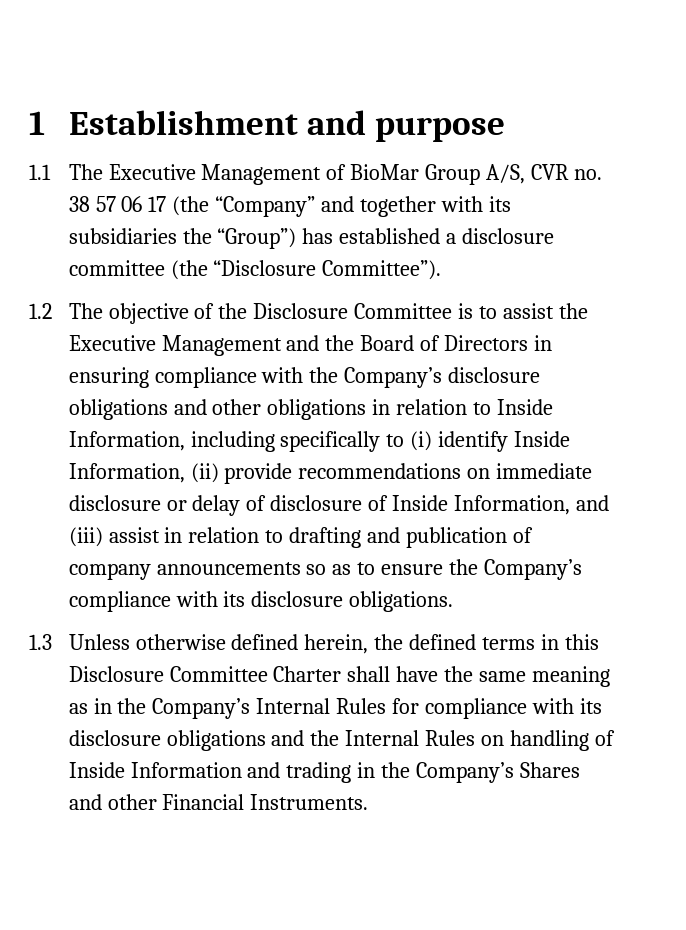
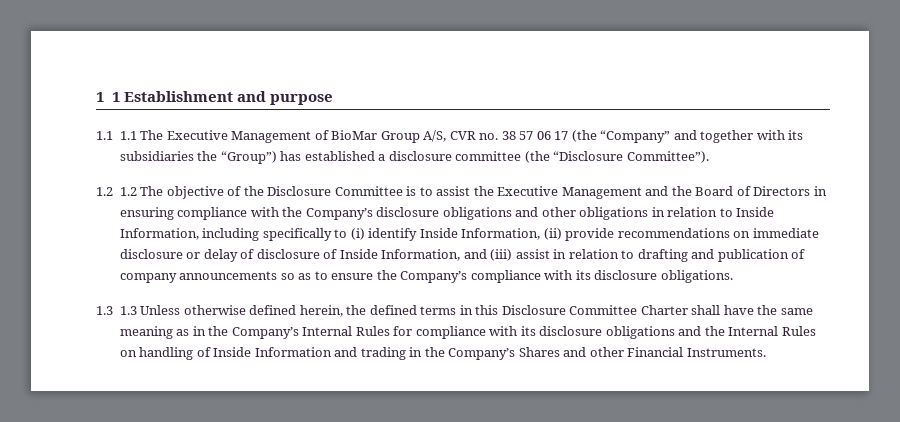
- 1 Establishment and purpose
+ 1 1 Establishment and purpose
- 1.1 The Executive Management of BioMar Group A/S, CVR no. 38 57 06 17 (the “Company” and together with its subsidiaries the “Group”) has established a disclosure committee (the “Disclosure Committee”).
+ 1.1 1.1 The Executive Management of BioMar Group A/S, CVR no. 38 57 06 17 (the “Company” and together with its subsidiaries the “Group”) has established a disclosure committee (the “Disclosure Committee”).
- 1.2 The objective of the Disclosure Committee is to assist the Executive Management and the Board of Directors in ensuring compliance with the Company’s disclosure obligations and other obligations in relation to Inside Information, including specifically to (i) identify Inside Information, (ii) provide recommendations on immediate disclosure or delay of disclosure of Inside Information, and (iii) assist in relation to drafting and publication of company announcements so as to ensure the Company’s compliance with its disclosure obligations.
+ 1.2 1.2 The objective of the Disclosure Committee is to assist the Executive Management and the Board of Directors in ensuring compliance with the Company’s disclosure obligations and other obligations in relation to Inside Information, including specifically to (i) identify Inside Information, (ii) provide recommendations on immediate disclosure or delay of disclosure of Inside Information, and (iii) assist in relation to drafting and publication of company announcements so as to ensure the Company’s compliance with its disclosure obligations.
- 1.3 Unless otherwise defined herein, the defined terms in this Disclosure Committee Charter shall have the same meaning as in the Company’s Internal Rules for compliance with its disclosure obligations and the Internal Rules on handling of Inside Information and trading in the Company’s Shares and other Financial Instruments.
+ 1.3 1.3 Unless otherwise defined herein, the defined terms in this Disclosure Committee Charter shall have the same meaning as in the Company’s Internal Rules for compliance with its disclosure obligations and the Internal Rules on handling of Inside Information and trading in the Company’s Shares and other Financial Instruments.

